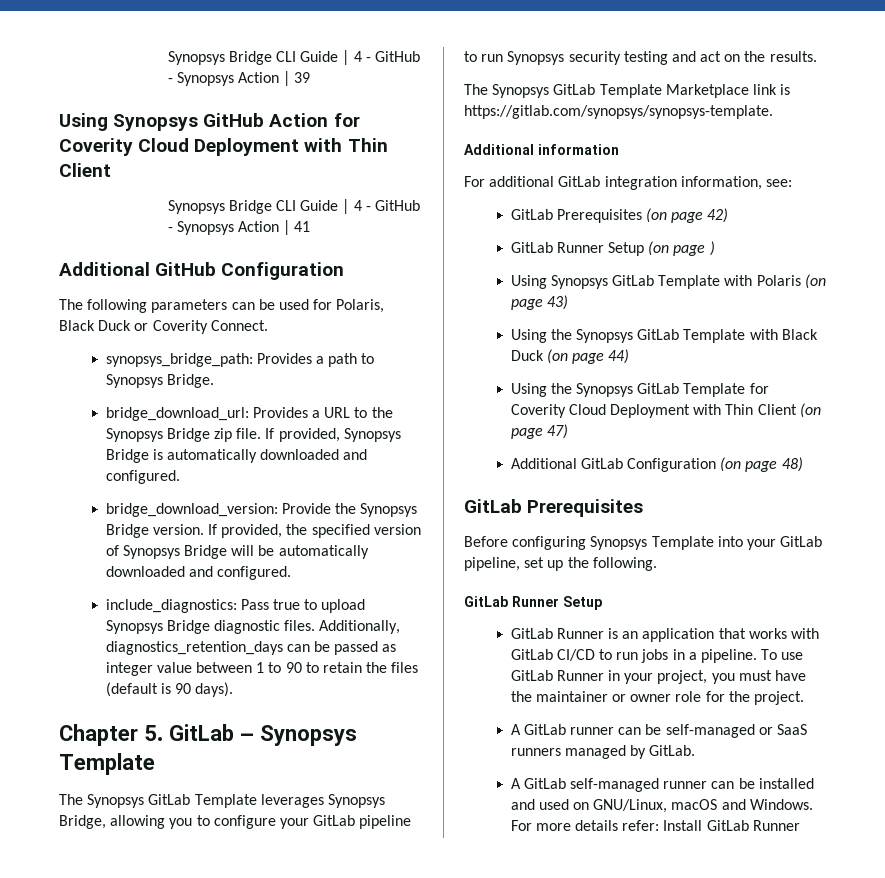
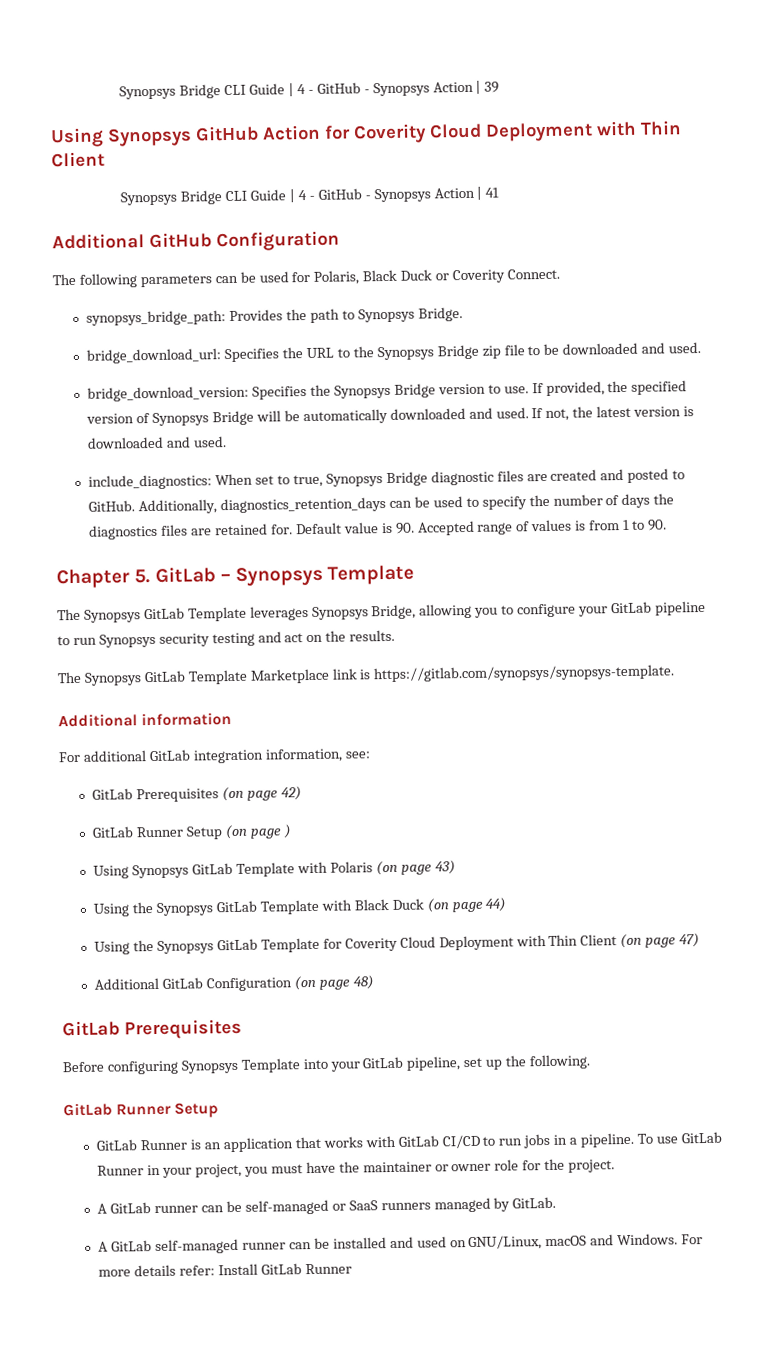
- synopsys_bridge_path: Provides a path to Synopsys Bridge.
+ synopsys_bridge_path: Provides the path to Synopsys Bridge.
- bridge_download_url: Provides a URL to the Synopsys Bridge zip file. If provided, Synopsys Bridge is automatically downloaded and configured.
+ bridge_download_url: Specifies the URL to the Synopsys Bridge zip file to be downloaded and used.
- bridge_download_version: Provide the Synopsys Bridge version.
+ bridge_download_version: Specifies the Synopsys Bridge version to use.
- If provided, the specified version of Synopsys Bridge will be automatically downloaded and configured.
- include_diagnostics: Pass true to upload Synopsys Bridge diagnostic files. Additionally, diagnostics_retention_days can be passed as integer value between 1 to 90 to retain the files (default is 90 days).
+ If provided, the specified version of Synopsys Bridge will be automatically downloaded and used. If not, the latest version is downloaded and used.
+ include_diagnostics: When set to true, Synopsys Bridge diagnostic files are created and posted to GitHub. Additionally, diagnostics_retention_days can be used to specify the number of days the diagnostics files are retained for. Default value is 90. Accepted range of values is from 1 to 90.

